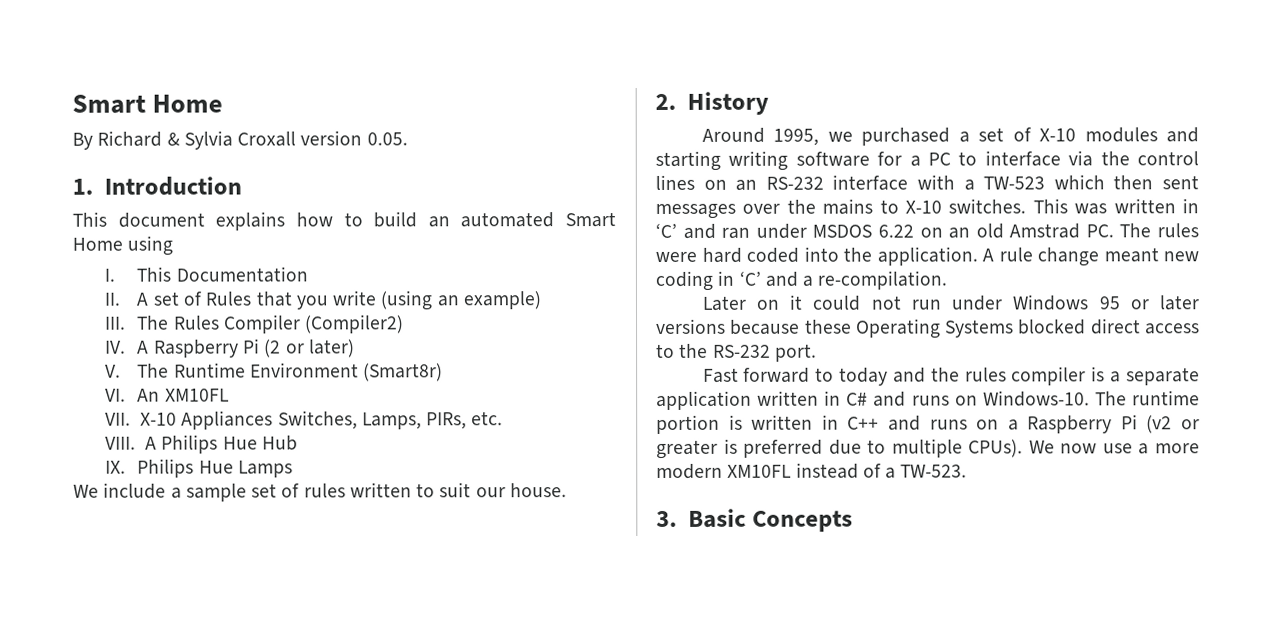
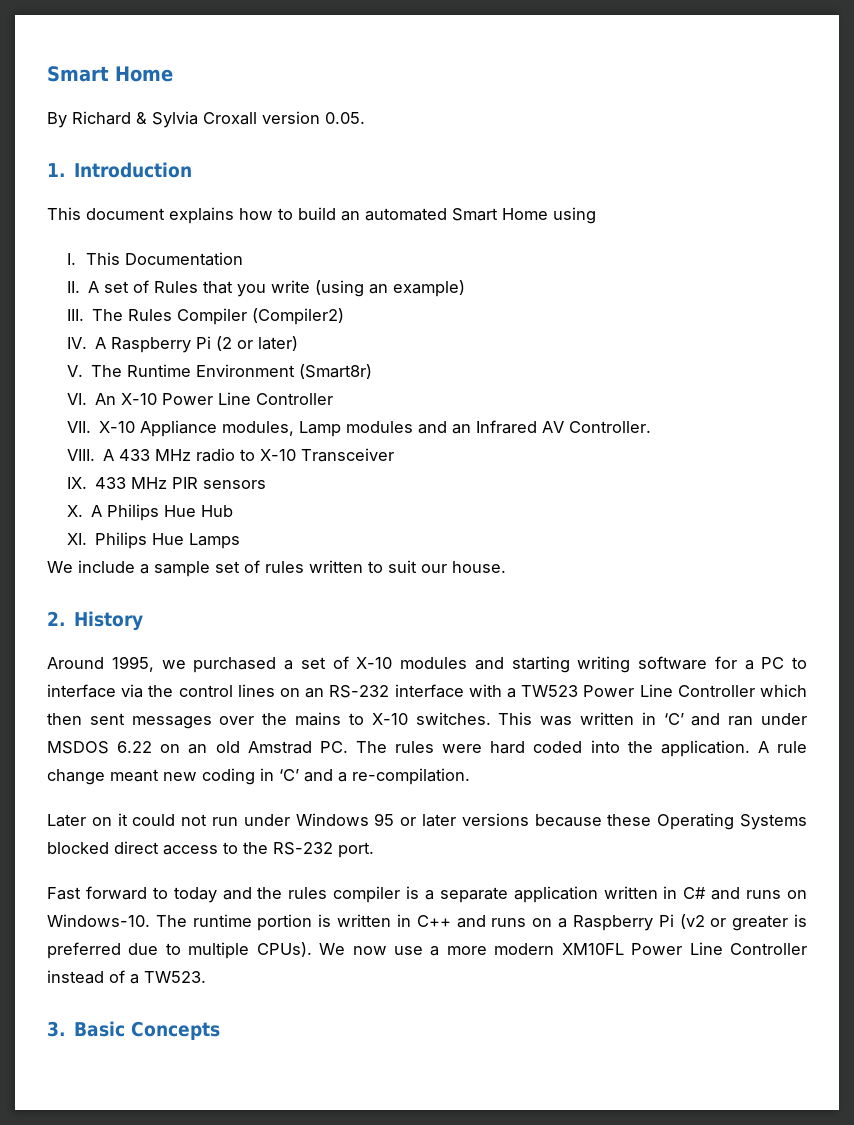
- VI. An XM10FL
- VII. X-10 Appliances Switches, Lamps, PIRs, etc.
- VIII. A Philips Hue Hub
+ VI. An X-10 Power Line Controller
+ VII. X-10 Appliance modules, Lamp modules and an Infrared AV Controller.
+ VIII. A 433 MHz radio to X-10 Transceiver
+ IX. 433 MHz PIR sensors
+ X. A Philips Hue Hub
- IX. Philips Hue Lamps
+ XI. Philips Hue Lamps
- Around 1995, we purchased a set of X-10 modules and starting writing software for a PC to interface via the control lines on an RS-232 interface with a TW-523 which then sent messages over the mains to X-10 switches.
+ Around 1995, we purchased a set of X-10 modules and starting writing software for a PC to interface via the control lines on an RS-232 interface with a TW523 Power Line Controller which then sent messages over the mains to X-10 switches.
- We now use a more modern XM10FL instead of a TW-523.
+ We now use a more modern XM10FL Power Line Controller instead of a TW523.

